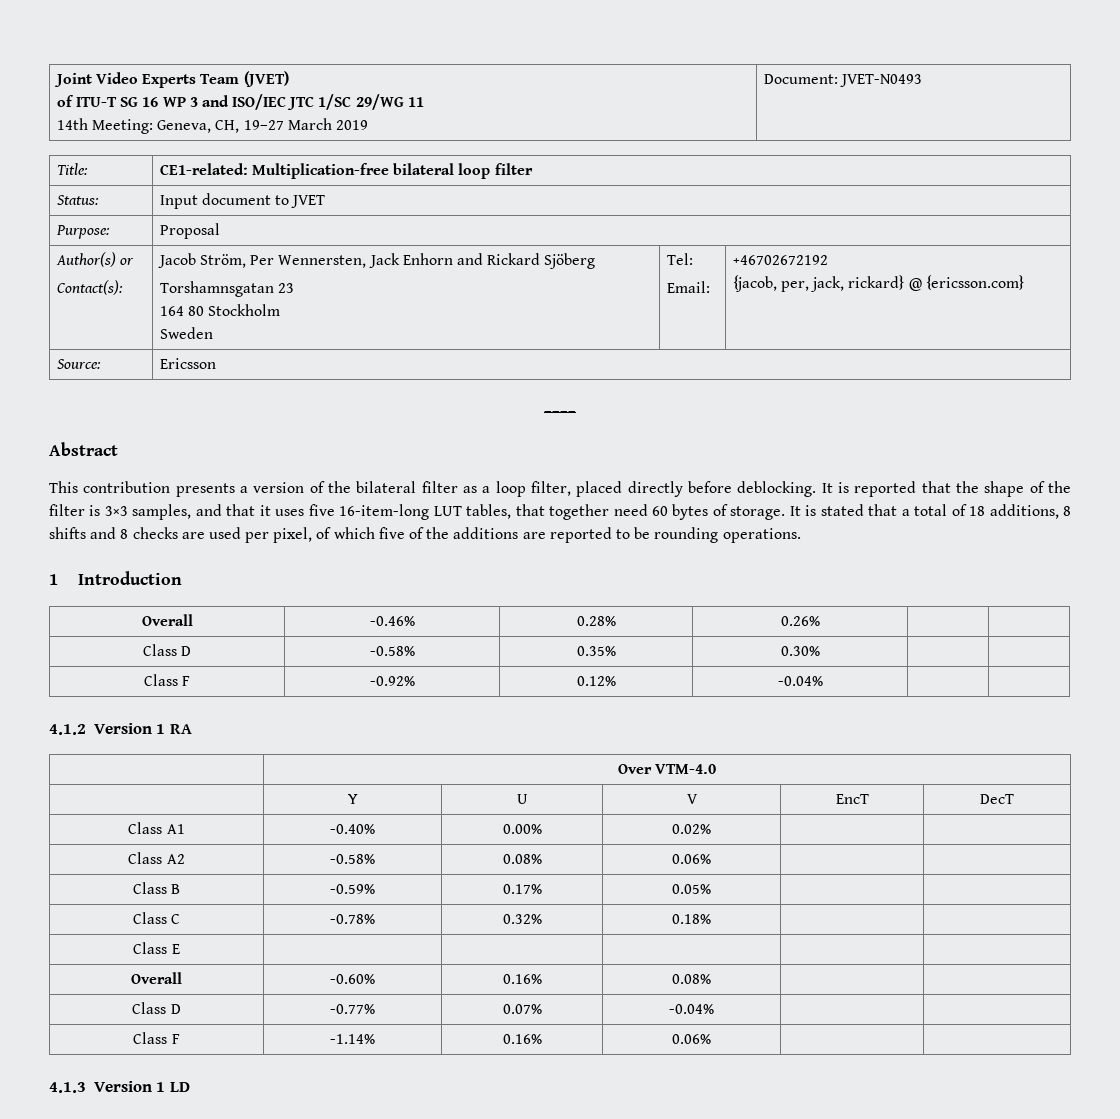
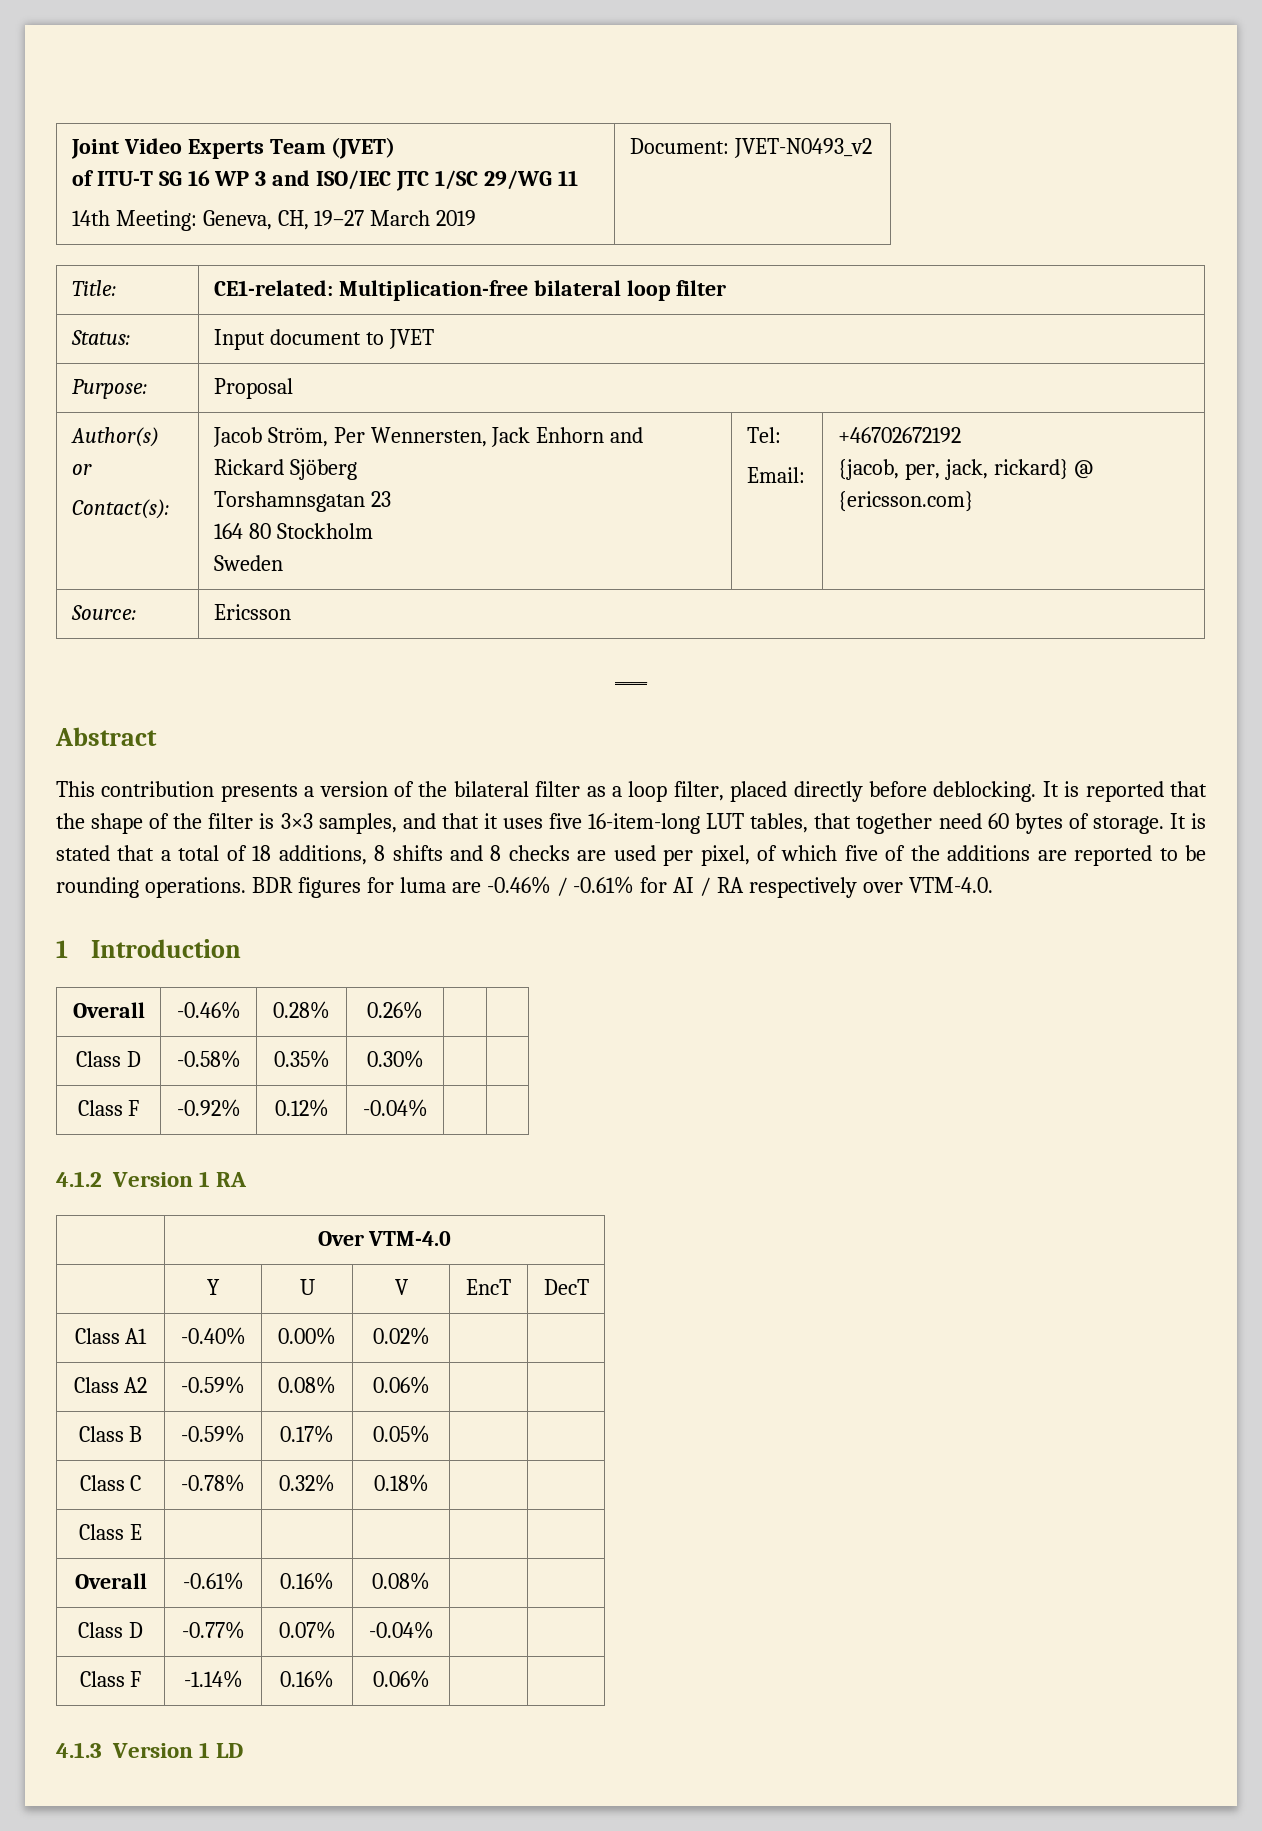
  Joint Video Experts Team (JVET)
  of ITU-T SG 16 WP 3 and ISO/IEC JTC 1/SC 29/WG 11
- 14th Meeting: Geneva, CH, 19–27 March 2019 | Document: JVET-N0493
+ 14th Meeting: Geneva, CH, 19–27 March 2019 | Document: JVET-N0493_v2
+ BDR figures for luma are -0.46% / -0.61% for AI / RA respectively over VTM-4.0.
- Class A2 | -0.58% | 0.08% | 0.06% | |
+ Class A2 | -0.59% | 0.08% | 0.06% | |
- Overall | -0.60% | 0.16% | 0.08% | |
+ Overall | -0.61% | 0.16% | 0.08% | |

